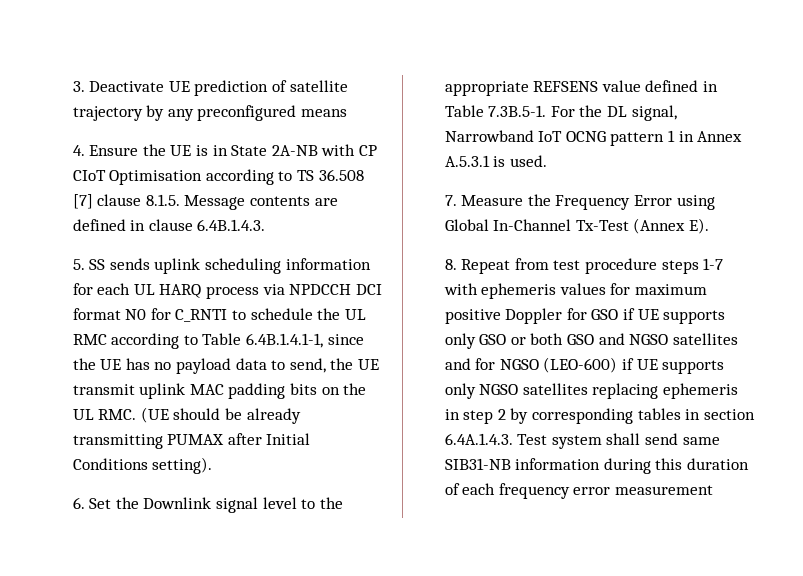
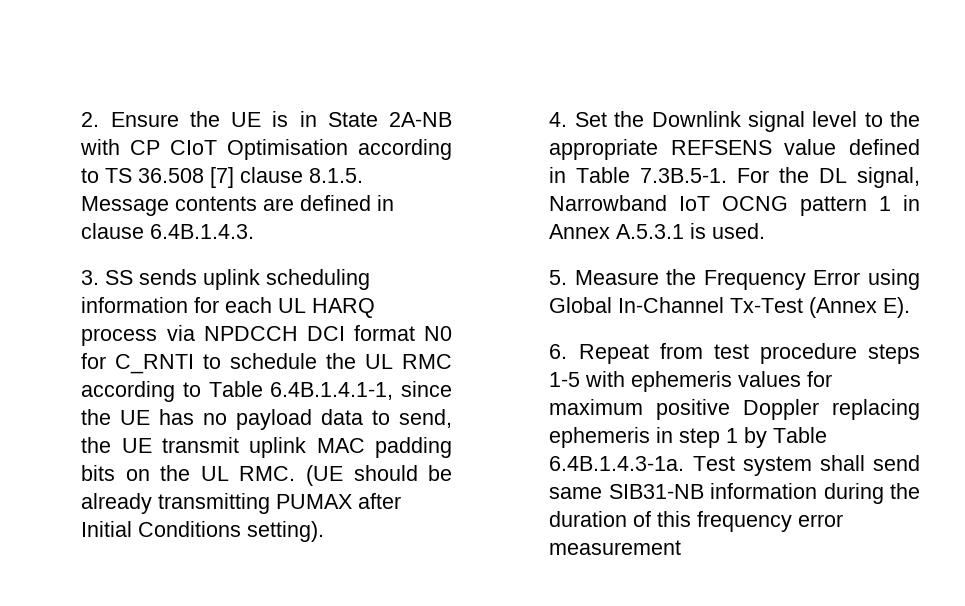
- 3. Deactivate UE prediction of satellite trajectory by any preconfigured means
- 4. Ensure the UE is in State 2A-NB with CP CIoT Optimisation according to TS 36.508 [7] clause 8.1.5. Message contents are defined in clause 6.4B.1.4.3.
+ 2. Ensure the UE is in State 2A-NB with CP CIoT Optimisation according to TS 36.508 [7] clause 8.1.5. Message contents are defined in clause 6.4B.1.4.3.
- 5. SS sends uplink scheduling information for each UL HARQ process via NPDCCH DCI format N0 for C_RNTI to schedule the UL RMC according to Table 6.4B.1.4.1-1, since the UE has no payload data to send, the UE transmit uplink MAC padding bits on the UL RMC. (UE should be already transmitting PUMAX after Initial Conditions setting).
+ 3. SS sends uplink scheduling information for each UL HARQ process via NPDCCH DCI format N0 for C_RNTI to schedule the UL RMC according to Table 6.4B.1.4.1-1, since the UE has no payload data to send, the UE transmit uplink MAC padding bits on the UL RMC. (UE should be already transmitting PUMAX after Initial Conditions setting).
- 6. Set the Downlink signal level to the appropriate REFSENS value defined in Table 7.3B.5-1. For the DL signal, Narrowband IoT OCNG pattern 1 in Annex A.5.3.1 is used.
+ 4. Set the Downlink signal level to the appropriate REFSENS value defined in Table 7.3B.5-1. For the DL signal, Narrowband IoT OCNG pattern 1 in Annex A.5.3.1 is used.
- 7. Measure the Frequency Error using Global In-Channel Tx-Test (Annex E).
+ 5. Measure the Frequency Error using Global In-Channel Tx-Test (Annex E).
- 8. Repeat from test procedure steps 1-7 with ephemeris values for maximum positive Doppler for GSO if UE supports only GSO or both GSO and NGSO satellites and for NGSO (LEO-600) if UE supports only NGSO satellites replacing ephemeris in step 2 by corresponding tables in section 6.4A.1.4.3. Test system shall send same SIB31-NB information during this duration of each frequency error measurement
+ 6. Repeat from test procedure steps 1-5 with ephemeris values for maximum positive Doppler replacing ephemeris in step 1 by Table 6.4B.1.4.3-1a. Test system shall send same SIB31-NB information during the duration of this frequency error measurement

